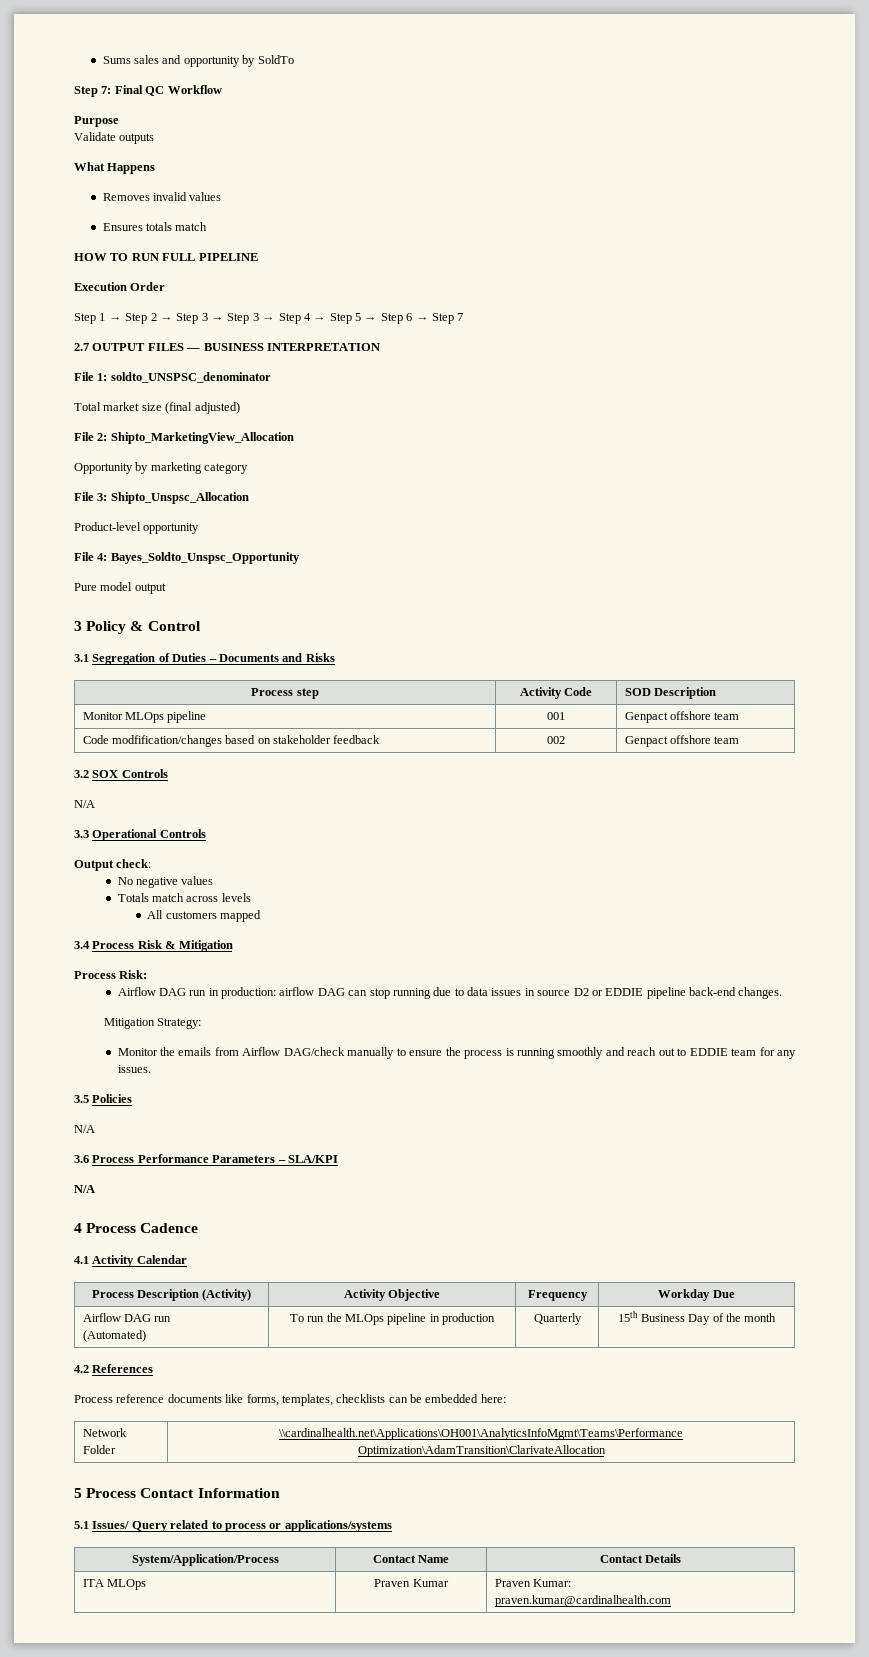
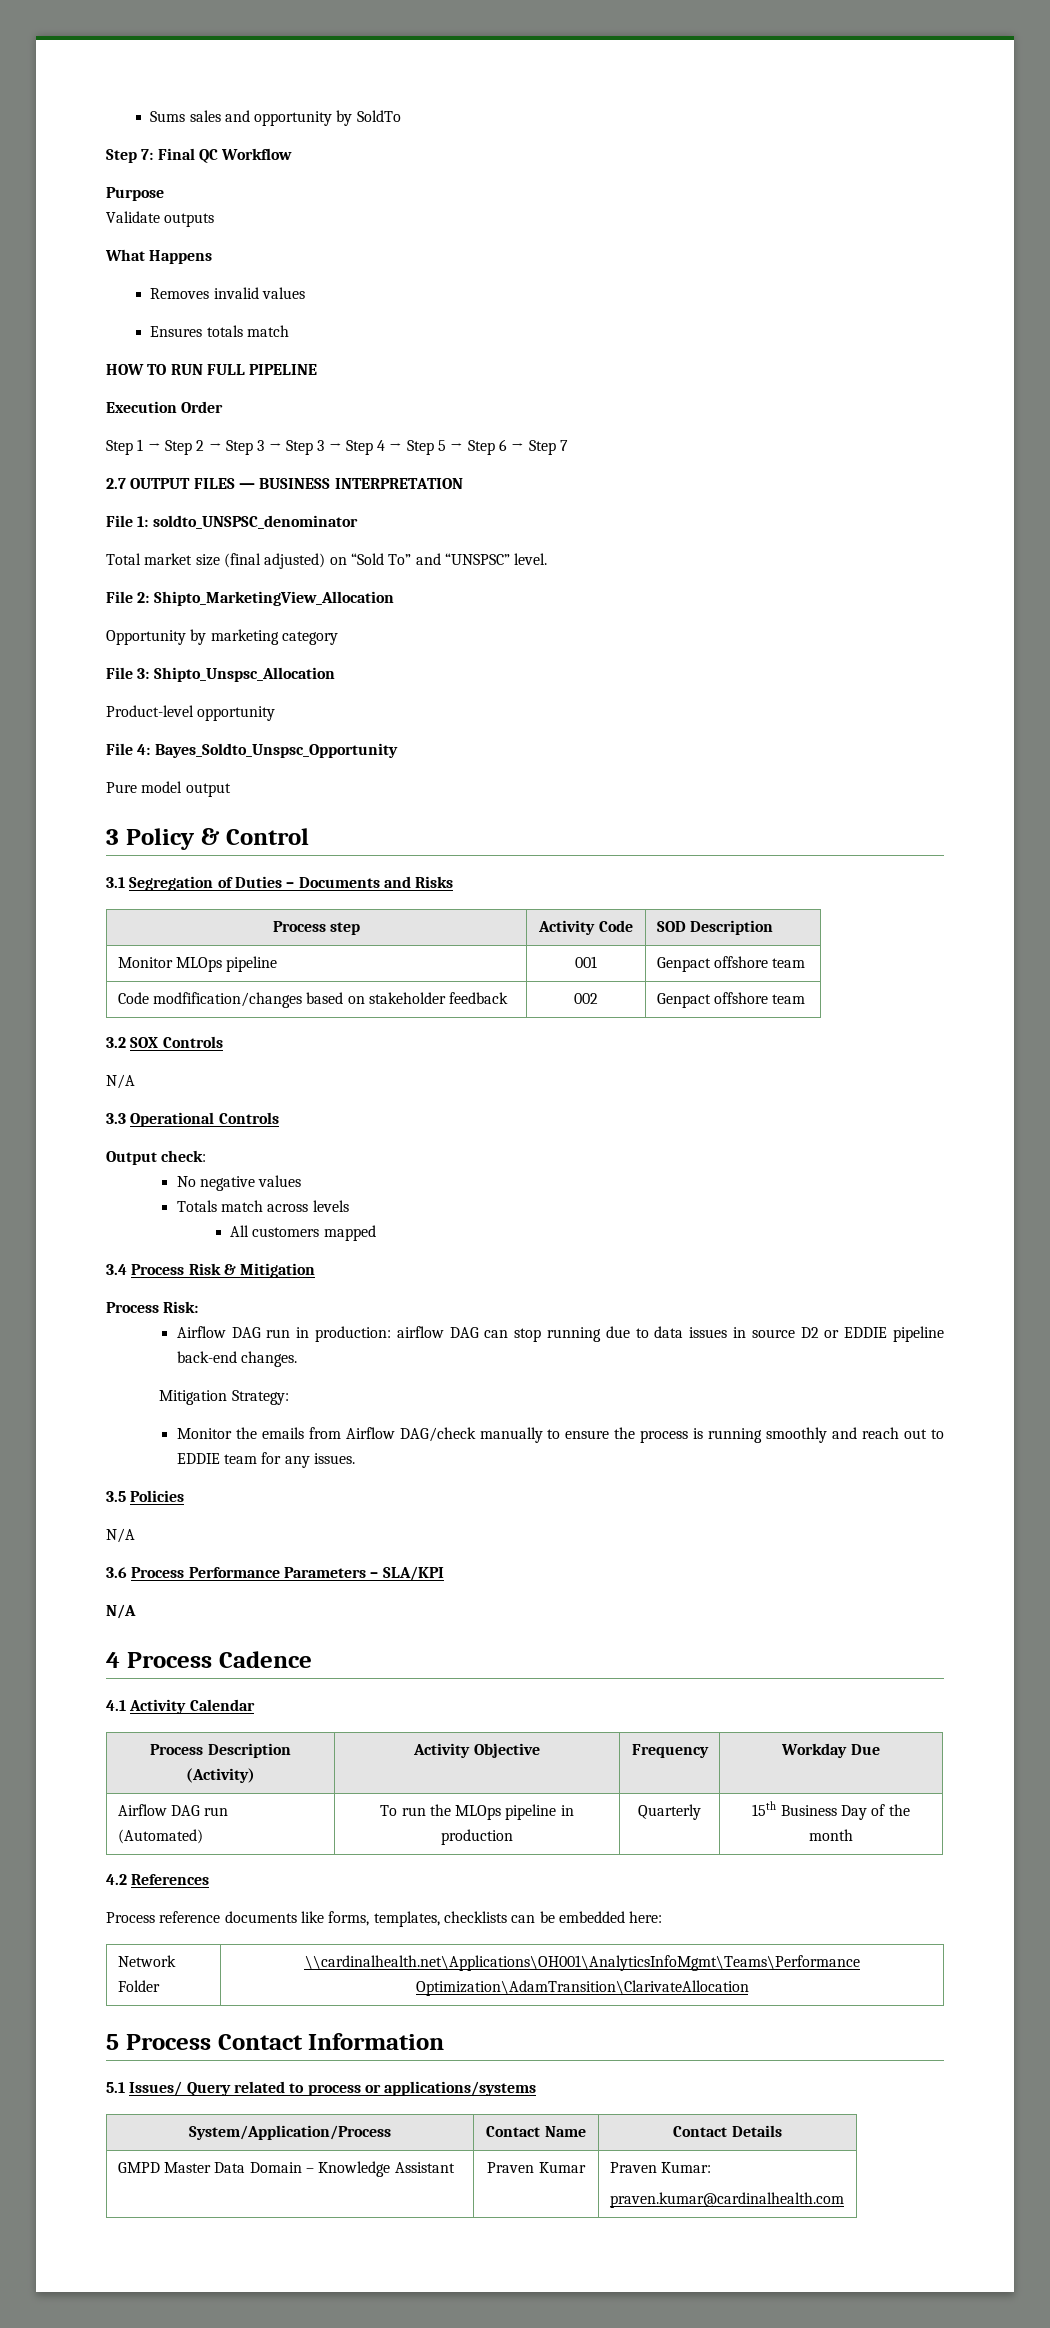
- Total market size (final adjusted)
+ Total market size (final adjusted) on “Sold To” and “UNSPSC” level.
- ITA MLOps | Praven Kumar | Praven Kumar:
+ GMPD Master Data Domain – Knowledge Assistant | Praven Kumar | Praven Kumar:

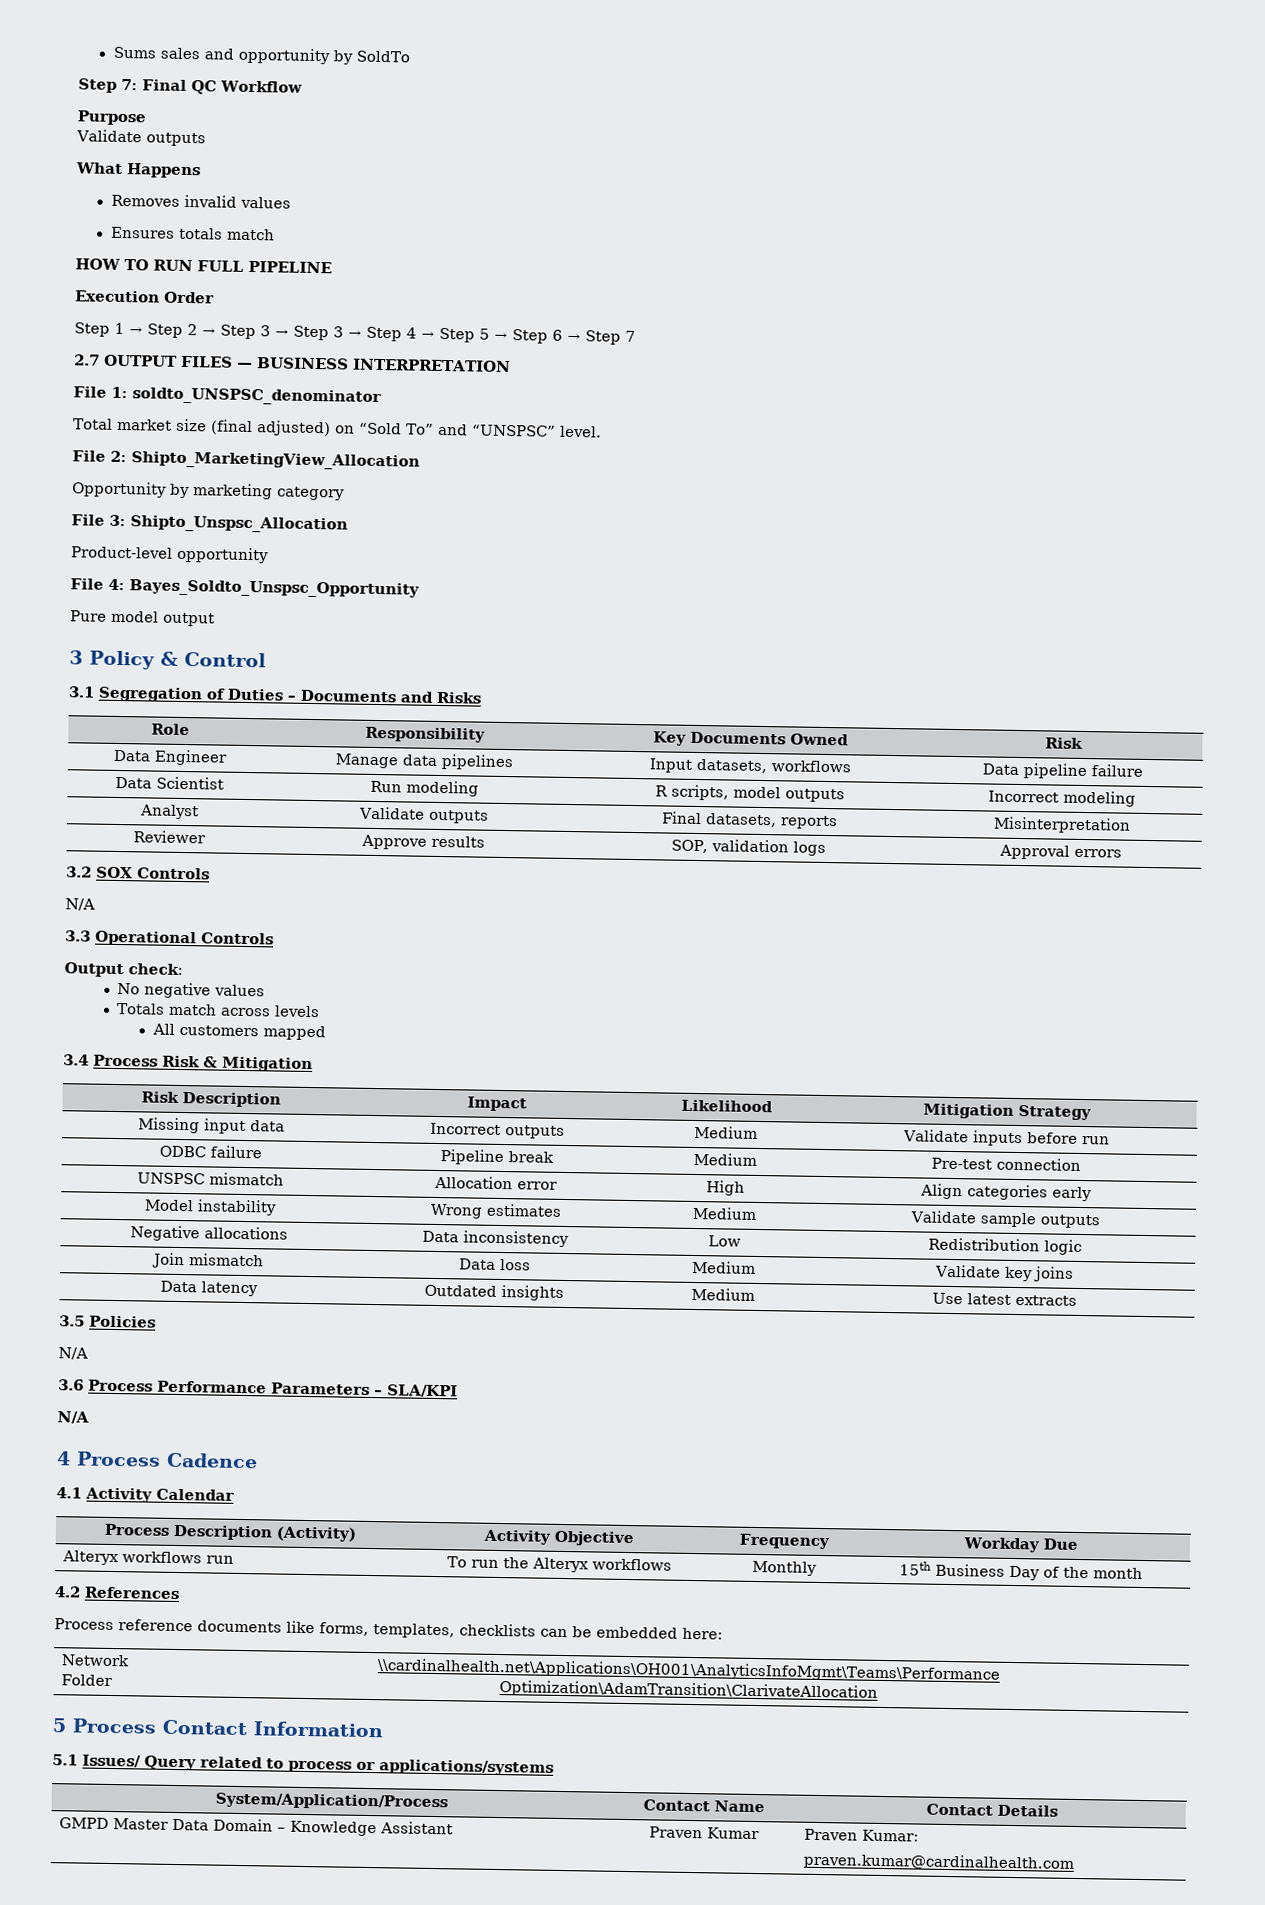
- Process step | Activity Code | SOD Description
- Monitor MLOps pipeline | 001 | Genpact offshore team
- Code modfification/changes based on stakeholder feedback | 002 | Genpact offshore team
+ Role | Responsibility | Key Documents Owned | Risk
+ Data Engineer | Manage data pipelines | Input datasets, workflows | Data pipeline failure
+ Data Scientist | Run modeling | R scripts, model outputs | Incorrect modeling
+ Analyst | Validate outputs | Final datasets, reports | Misinterpretation
+ Reviewer | Approve results | SOP, validation logs | Approval errors
- Process Risk:
- Airflow DAG run in production: airflow DAG can stop running due to data issues in source D2 or EDDIE pipeline back-end changes.
- Mitigation Strategy:
- Monitor the emails from Airflow DAG/check manually to ensure the process is running smoothly and reach out to EDDIE team for any issues.
+ Risk Description | Impact | Likelihood | Mitigation Strategy
+ Missing input data | Incorrect outputs | Medium | Validate inputs before run
+ ODBC failure | Pipeline break | Medium | Pre-test connection
+ UNSPSC mismatch | Allocation error | High | Align categories early
+ Model instability | Wrong estimates | Medium | Validate sample outputs
+ Negative allocations | Data inconsistency | Low | Redistribution logic
+ Join mismatch | Data loss | Medium | Validate key joins
+ Data latency | Outdated insights | Medium | Use latest extracts
  Process Description (Activity) | Activity Objective | Frequency | Workday Due
- Airflow DAG run
- (Automated) | To run the MLOps pipeline in production | Quarterly | 15th Business Day of the month
+ Alteryx workflows run | To run the Alteryx workflows | Monthly | 15th Business Day of the month

